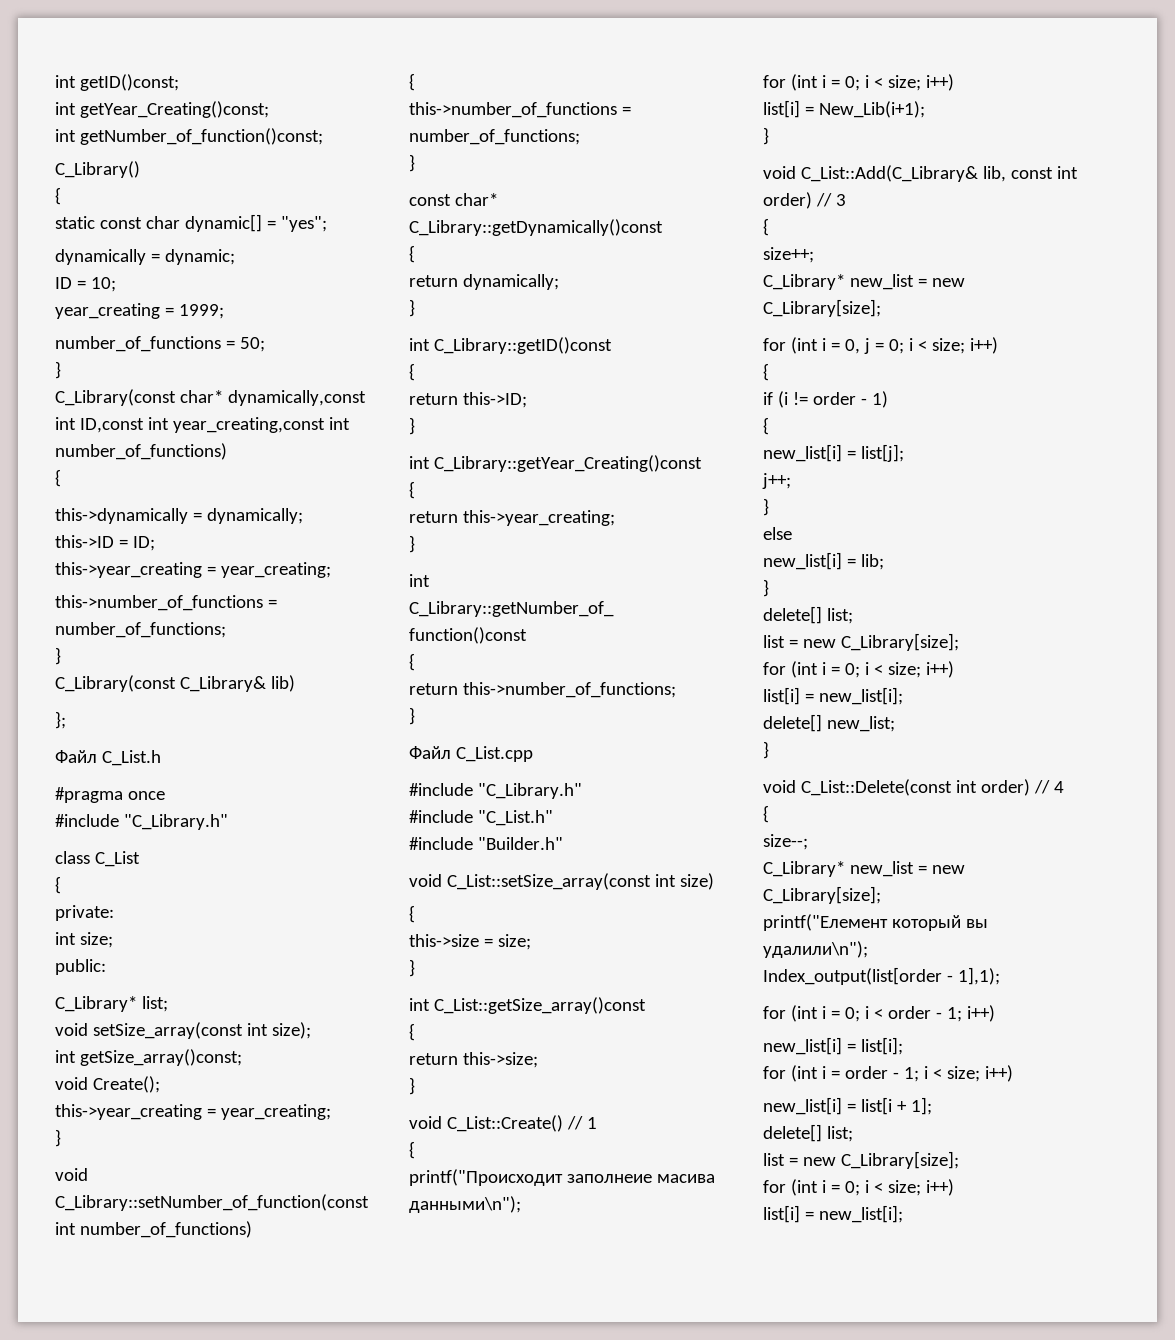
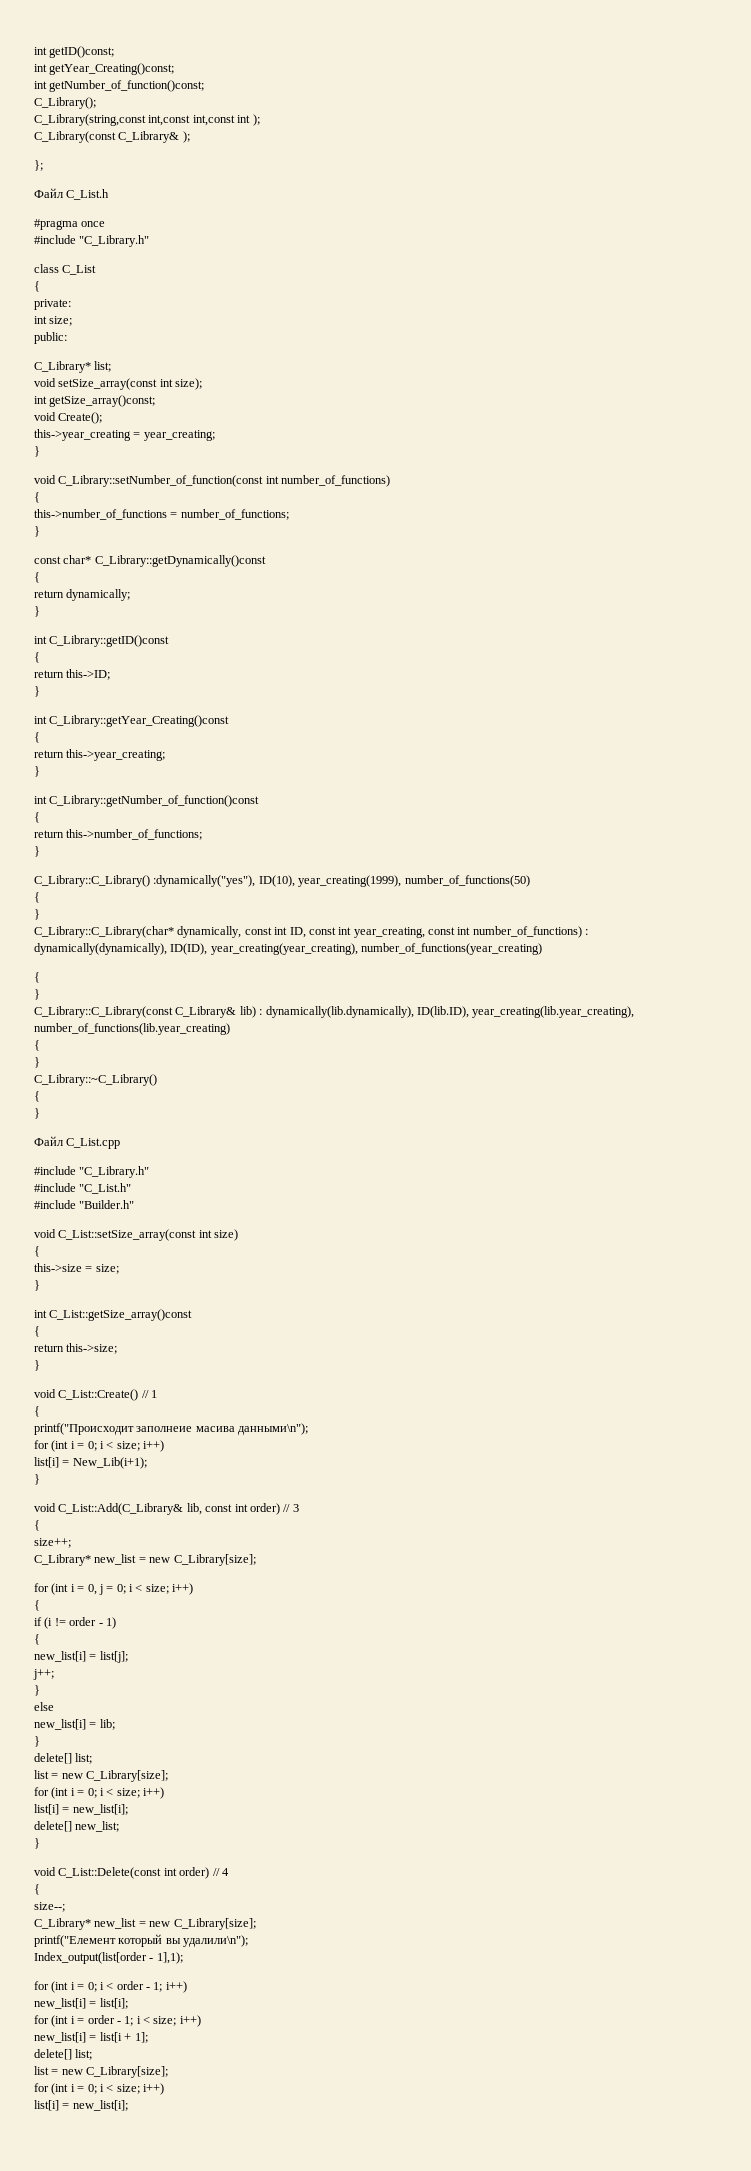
- C_Library()
- {
- static const char dynamic[] = "yes";
- dynamically = dynamic;
- ID = 10;
- year_creating = 1999;
- number_of_functions = 50;
- }
- C_Library(const char* dynamically,const int ID,const int year_creating,const int number_of_functions)
- {
- this->dynamically = dynamically;
- this->ID = ID;
- this->year_creating = year_creating;
- this->number_of_functions = number_of_functions;
- }
+ C_Library();
+ C_Library(string,const int,const int,const int );
- C_Library(const C_Library& lib)
+ C_Library(const C_Library& );
+ C_Library::C_Library() :dynamically("yes"), ID(10), year_creating(1999), number_of_functions(50)
+ {
+ }
+ C_Library::C_Library(char* dynamically, const int ID, const int year_creating, const int number_of_functions) : dynamically(dynamically), ID(ID), year_creating(year_creating), number_of_functions(year_creating)
+ {
+ }
+ C_Library::C_Library(const C_Library& lib) : dynamically(lib.dynamically), ID(lib.ID), year_creating(lib.year_creating), number_of_functions(lib.year_creating)
+ {
+ }
+ C_Library::~C_Library()
+ {
+ }

